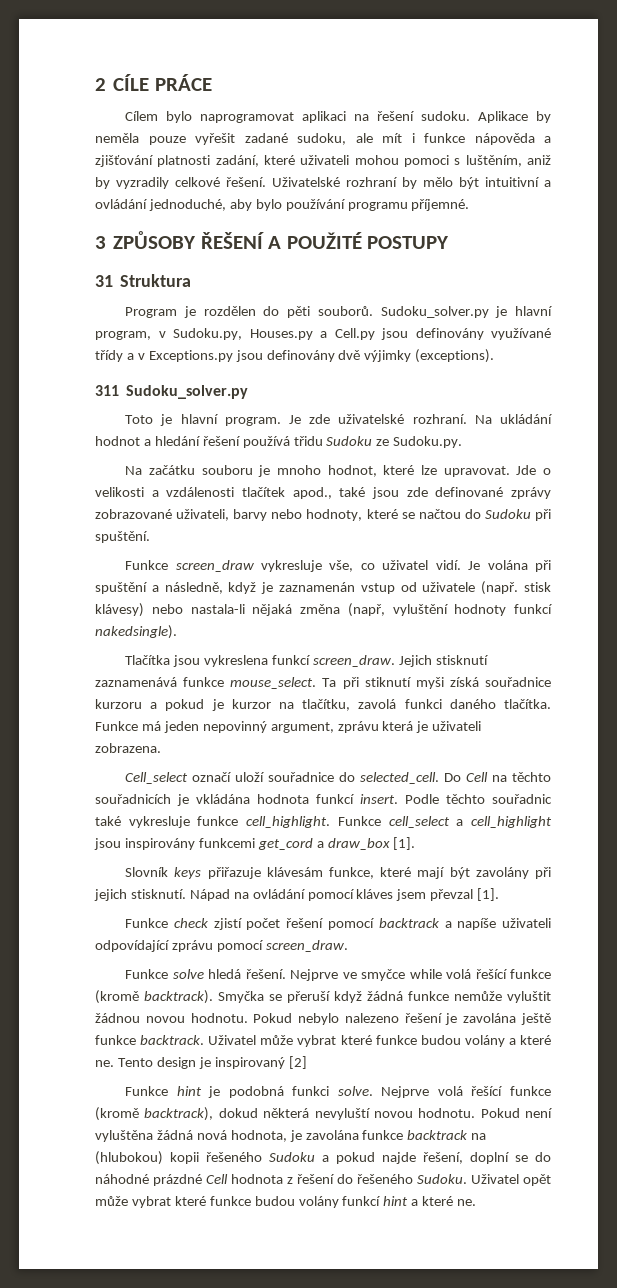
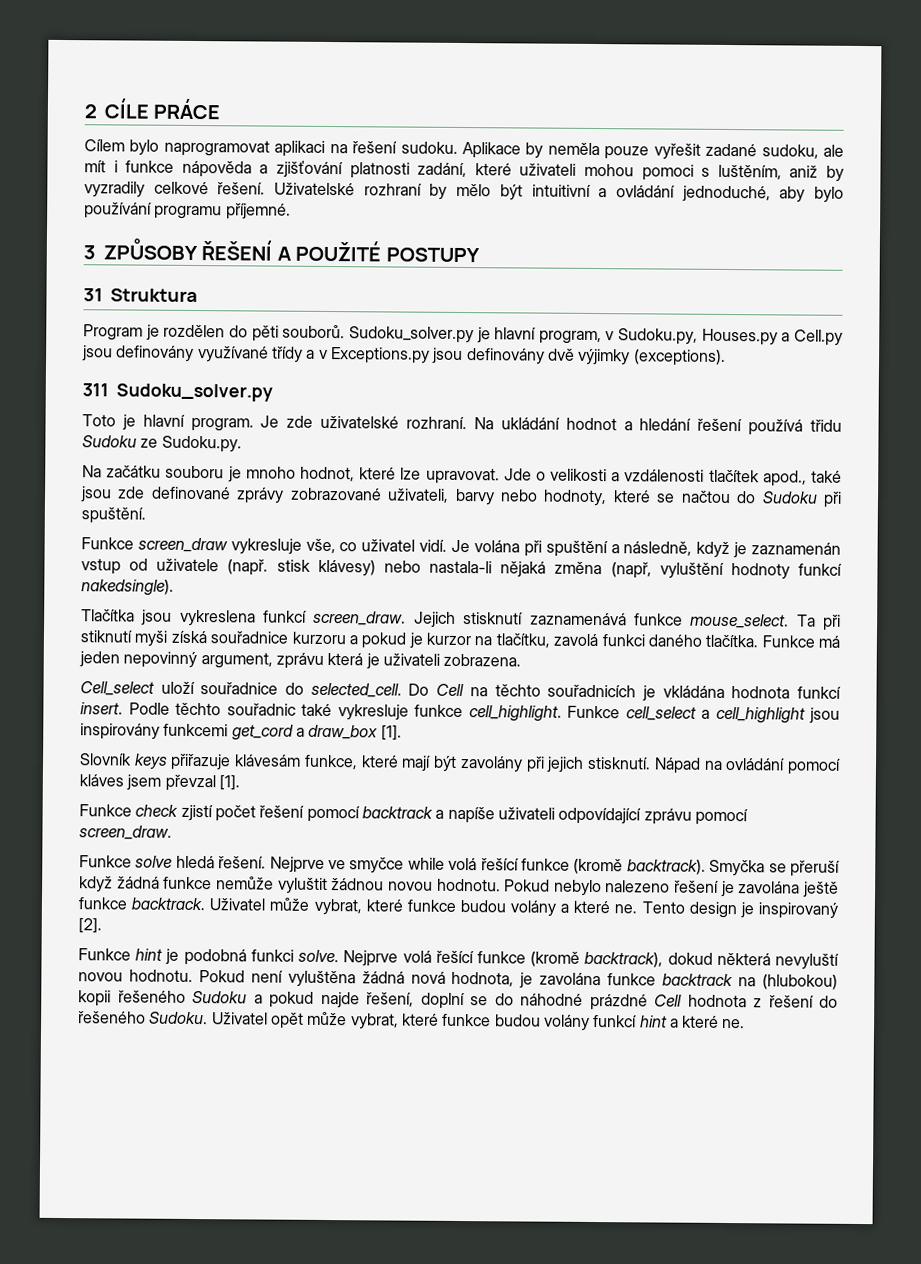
- Cell_select označí uloží souřadnice do selected_cell.
+ Cell_select uloží souřadnice do selected_cell.
- Uživatel může vybrat které funkce budou volány a které ne.
+ Uživatel může vybrat, které funkce budou volány a které ne.
- Tento design je inspirovaný [2]
+ Tento design je inspirovaný [2].
- Uživatel opět může vybrat které funkce budou volány funkcí hint a které ne.
+ Uživatel opět může vybrat, které funkce budou volány funkcí hint a které ne.

